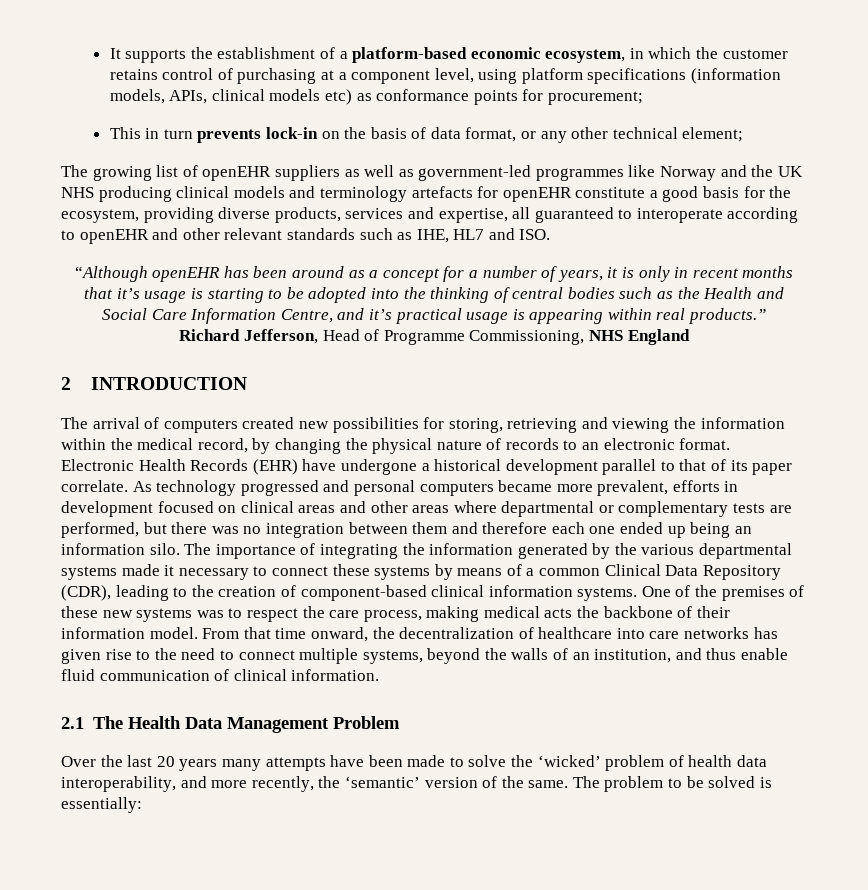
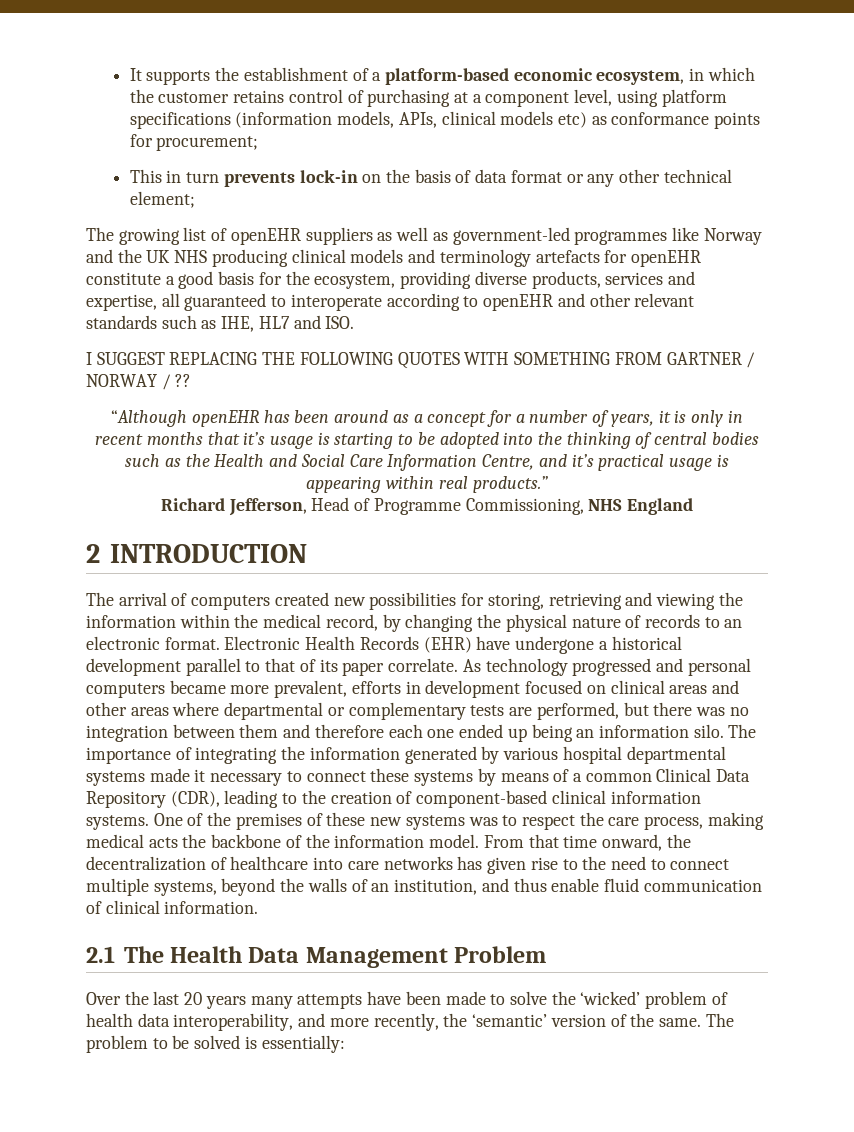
- This in turn prevents lock-in on the basis of data format, or any other technical element;
+ This in turn prevents lock-in on the basis of data format or any other technical element;
+ I SUGGEST REPLACING THE FOLLOWING QUOTES WITH SOMETHING FROM GARTNER / NORWAY / ??
- The importance of integrating the information generated by the various departmental systems made it necessary to connect these systems by means of a common Clinical Data Repository (CDR), leading to the creation of component-based clinical information systems.
+ The importance of integrating the information generated by various hospital departmental systems made it necessary to connect these systems by means of a common Clinical Data Repository (CDR), leading to the creation of component-based clinical information systems.
- One of the premises of these new systems was to respect the care process, making medical acts the backbone of their information model.
+ One of the premises of these new systems was to respect the care process, making medical acts the backbone of the information model.

